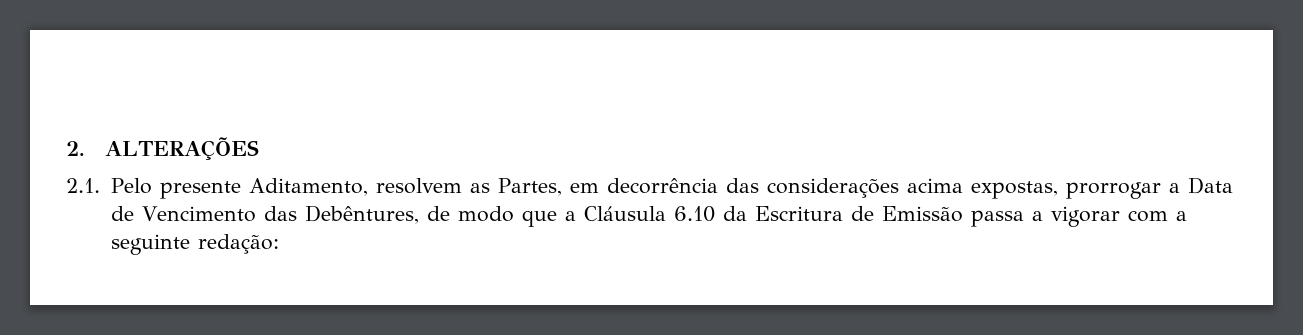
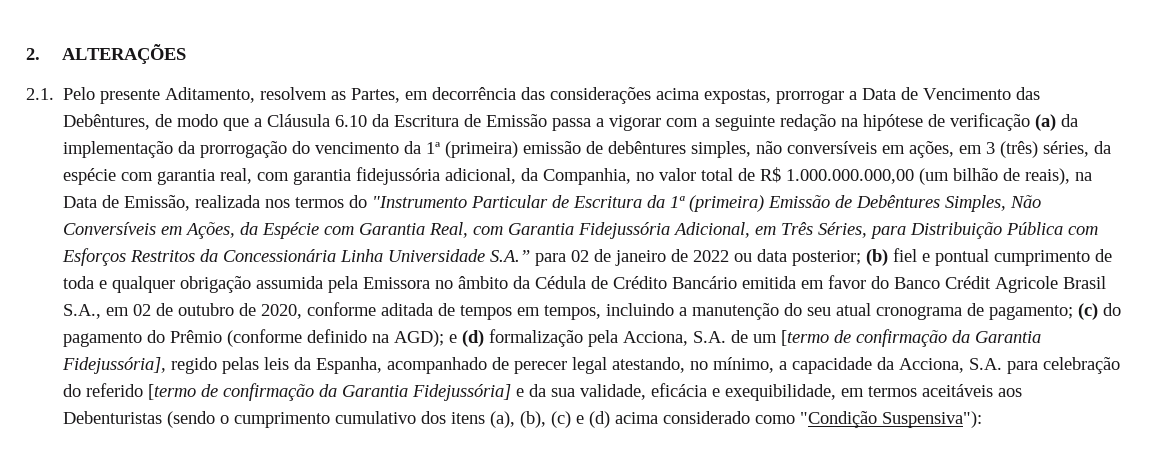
- 2.1. Pelo presente Aditamento, resolvem as Partes, em decorrência das considerações acima expostas, prorrogar a Data de Vencimento das Debêntures, de modo que a Cláusula 6.10 da Escritura de Emissão passa a vigorar com a seguinte redação:
+ 2.1. Pelo presente Aditamento, resolvem as Partes, em decorrência das considerações acima expostas, prorrogar a Data de Vencimento das Debêntures, de modo que a Cláusula 6.10 da Escritura de Emissão passa a vigorar com a seguinte redação na hipótese de verificação (a) da implementação da prorrogação do vencimento da 1ª (primeira) emissão de debêntures simples, não conversíveis em ações, em 3 (três) séries, da espécie com garantia real, com garantia fidejussória adicional, da Companhia, no valor total de R$ 1.000.000.000,00 (um bilhão de reais), na Data de Emissão, realizada nos termos do "Instrumento Particular de Escritura da 1ª (primeira) Emissão de Debêntures Simples, Não Conversíveis em Ações, da Espécie com Garantia Real, com Garantia Fidejussória Adicional, em Três Séries, para Distribuição Pública com Esforços Restritos da Concessionária Linha Universidade S.A.” para 02 de janeiro de 2022 ou data posterior; (b) fiel e pontual cumprimento de toda e qualquer obrigação assumida pela Emissora no âmbito da Cédula de Crédito Bancário emitida em favor do Banco Crédit Agricole Brasil S.A., em 02 de outubro de 2020, conforme aditada de tempos em tempos, incluindo a manutenção do seu atual cronograma de pagamento; (c) do pagamento do Prêmio (conforme definido na AGD); e (d) formalização pela Acciona, S.A. de um [termo de confirmação da Garantia Fidejussória], regido pelas leis da Espanha, acompanhado de perecer legal atestando, no mínimo, a capacidade da Acciona, S.A. para celebração do referido [termo de confirmação da Garantia Fidejussória] e da sua validade, eficácia e exequibilidade, em termos aceitáveis aos Debenturistas (sendo o cumprimento cumulativo dos itens (a), (b), (c) e (d) acima considerado como "Condição Suspensiva"):

